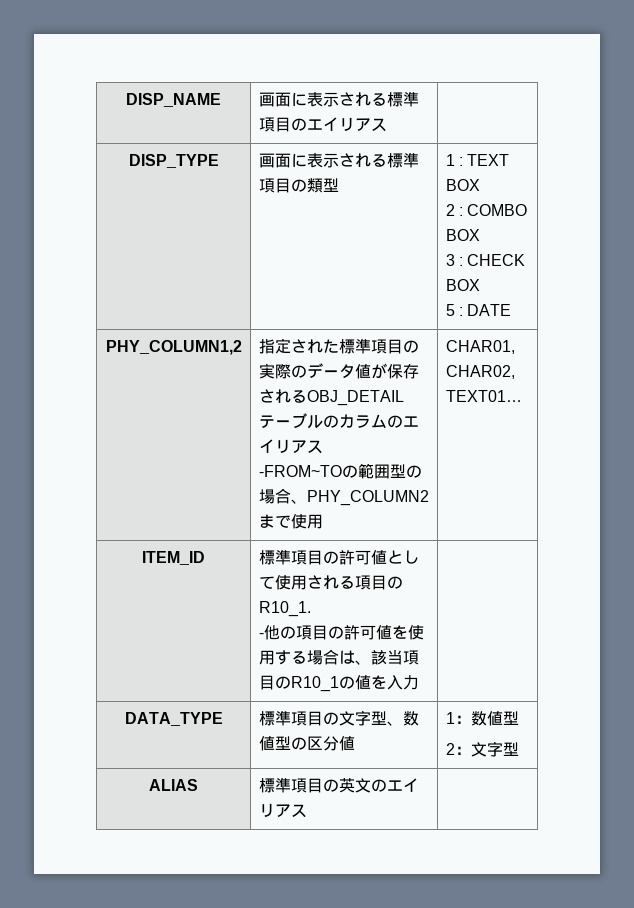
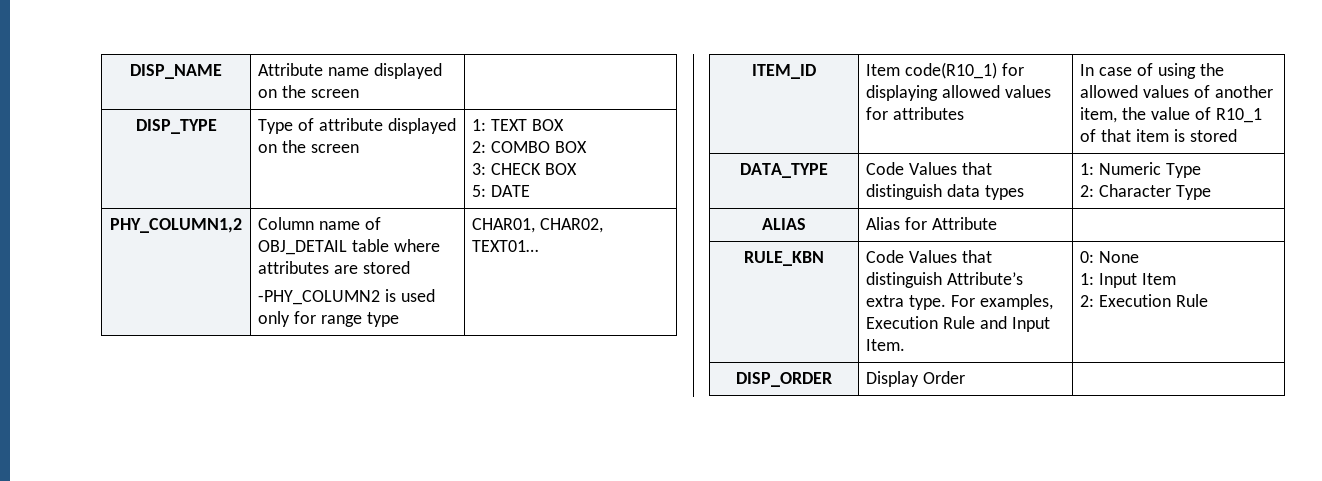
- DISP_NAME | 画面に表示される標準項目のエイリアス |
- DISP_TYPE | 画面に表示される標準項目の類型 | 1 : TEXT BOX
- 2 : COMBO BOX
- 3 : CHECK BOX
- 5 : DATE
+ DISP_NAME | Attribute name displayed on the screen |
+ DISP_TYPE | Type of attribute displayed on the screen | 1: TEXT BOX
+ 2: COMBO BOX
+ 3: CHECK BOX
+ 5: DATE
- PHY_COLUMN1,2 | 指定された標準項目の実際のデータ値が保存されるOBJ_DETAILテーブルのカラムのエイリアス
- -FROM~TOの範囲型の場合、PHY_COLUMN2まで使用 | CHAR01, CHAR02, TEXT01…
- ITEM_ID | 標準項目の許可値として使用される項目のR10_1.
- -他の項目の許可値を使用する場合は、該当項目のR10_1の値を入力 |
- DATA_TYPE | 標準項目の文字型、数値型の区分値 | 1：数値型
- 2：文字型
- ALIAS | 標準項目の英文のエイリアス |
+ PHY_COLUMN1,2 | Column name of OBJ_DETAIL table where attributes are stored
+ -PHY_COLUMN2 is used only for range type | CHAR01, CHAR02, TEXT01…
+ ITEM_ID | Item code(R10_1) for displaying allowed values for attributes | In case of using the allowed values of another item, the value of R10_1 of that item is stored
+ DATA_TYPE | Code Values that distinguish data types | 1: Numeric Type
+ 2: Character Type
+ ALIAS | Alias for Attribute |
+ RULE_KBN | Code Values that distinguish Attribute’s extra type. For examples, Execution Rule and Input Item. | 0: None
+ 1: Input Item
+ 2: Execution Rule
+ DISP_ORDER | Display Order |

